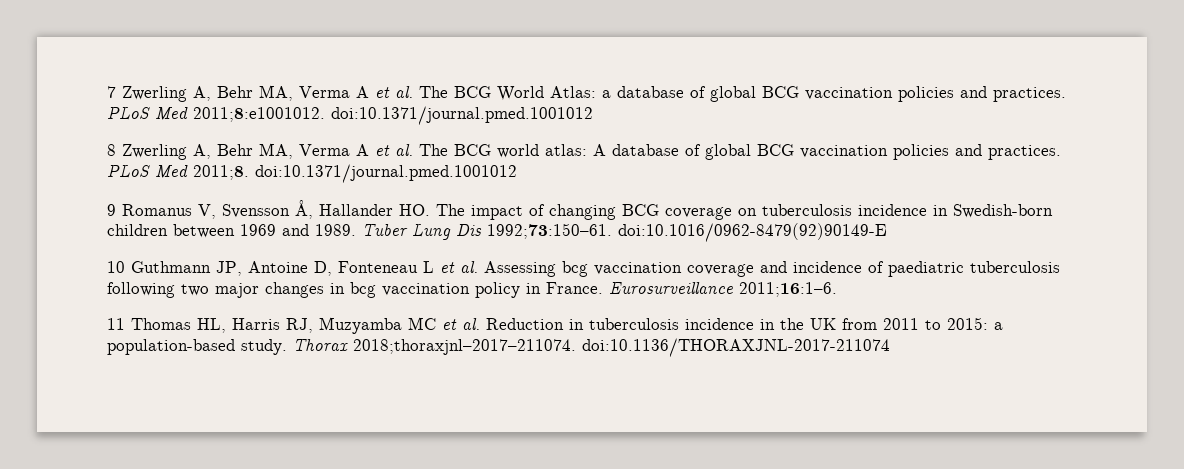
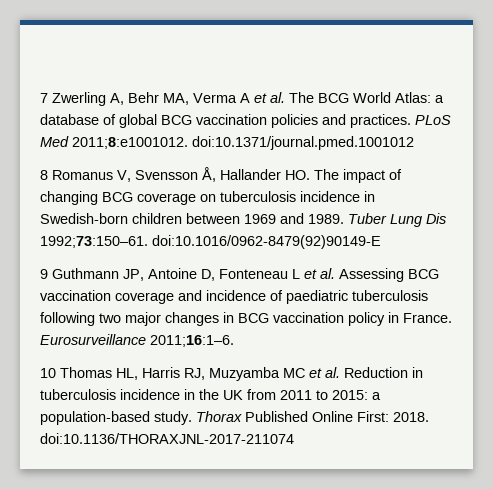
- 8 Zwerling A, Behr MA, Verma A et al. The BCG world atlas: A database of global BCG vaccination policies and practices. PLoS Med 2011;8. doi:10.1371/journal.pmed.1001012
- 9 Romanus V, Svensson Å, Hallander HO. The impact of changing BCG coverage on tuberculosis incidence in Swedish-born children between 1969 and 1989.
+ 8 Romanus V, Svensson Å, Hallander HO. The impact of changing BCG coverage on tuberculosis incidence in Swedish-born children between 1969 and 1989.
- 10 Guthmann JP, Antoine D, Fonteneau L et al. Assessing bcg vaccination coverage and incidence of paediatric tuberculosis following two major changes in bcg vaccination policy in France.
+ 9 Guthmann JP, Antoine D, Fonteneau L et al. Assessing BCG vaccination coverage and incidence of paediatric tuberculosis following two major changes in BCG vaccination policy in France.
- 11 Thomas HL, Harris RJ, Muzyamba MC et al. Reduction in tuberculosis incidence in the UK from 2011 to 2015: a population-based study.
+ 10 Thomas HL, Harris RJ, Muzyamba MC et al. Reduction in tuberculosis incidence in the UK from 2011 to 2015: a population-based study.
- Thorax 2018;thoraxjnl–2017–211074. doi:10.1136/THORAXJNL-2017-211074
+ Thorax Published Online First: 2018. doi:10.1136/THORAXJNL-2017-211074

